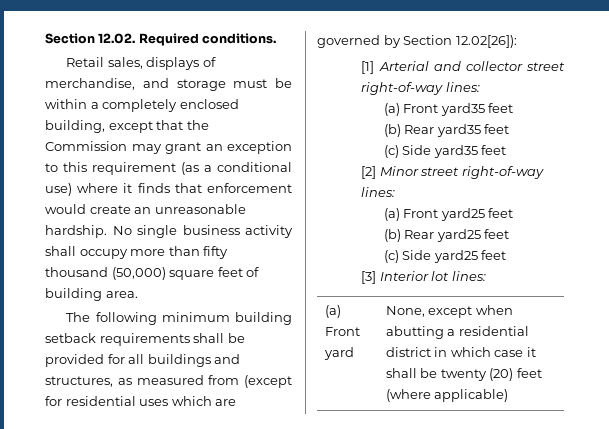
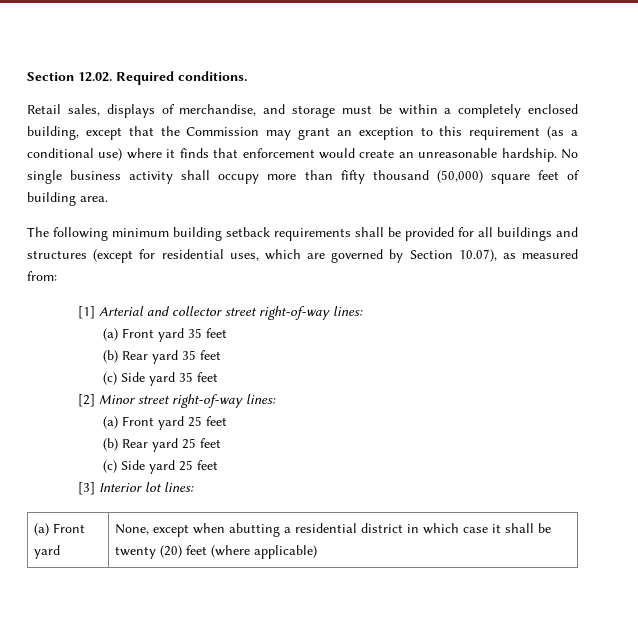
- The following minimum building setback requirements shall be provided for all buildings and structures, as measured from (except for residential uses which are governed by Section 12.02[26]):
+ The following minimum building setback requirements shall be provided for all buildings and structures (except for residential uses, which are governed by Section 10.07), as measured from:
- (a) Front yard35 feet
- (b) Rear yard35 feet
- (c) Side yard35 feet
+ (a) Front yard 35 feet
+ (b) Rear yard 35 feet
+ (c) Side yard 35 feet
- (a) Front yard25 feet
- (b) Rear yard25 feet
- (c) Side yard25 feet
+ (a) Front yard 25 feet
+ (b) Rear yard 25 feet
+ (c) Side yard 25 feet

